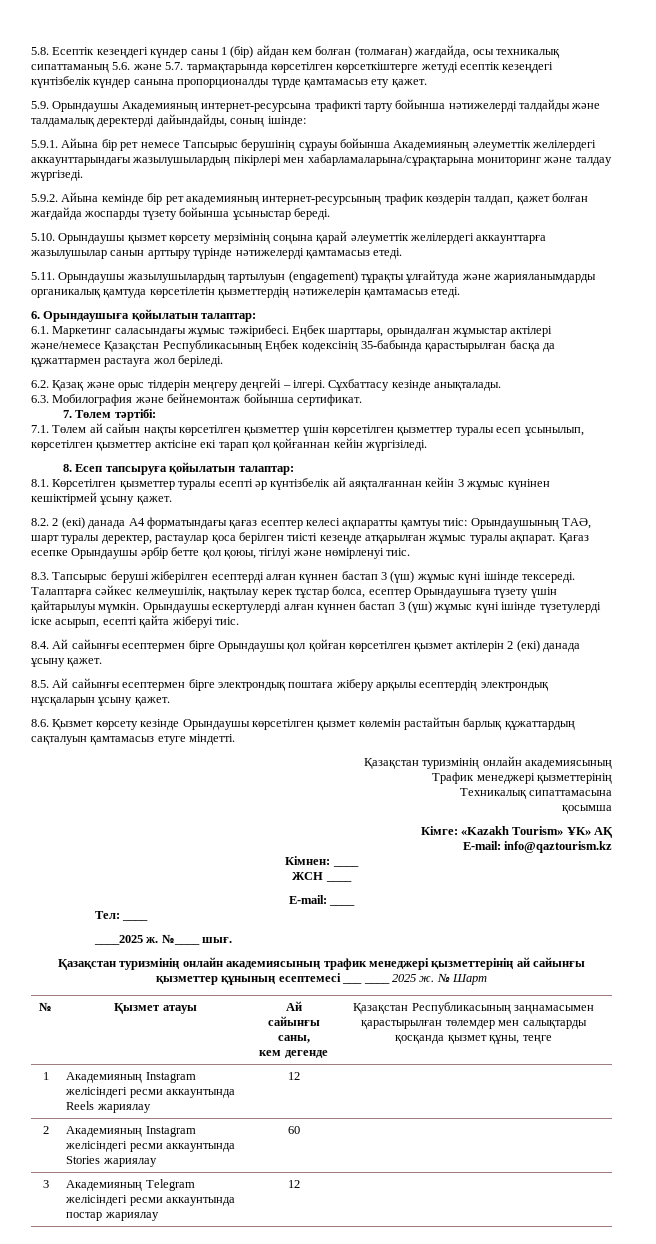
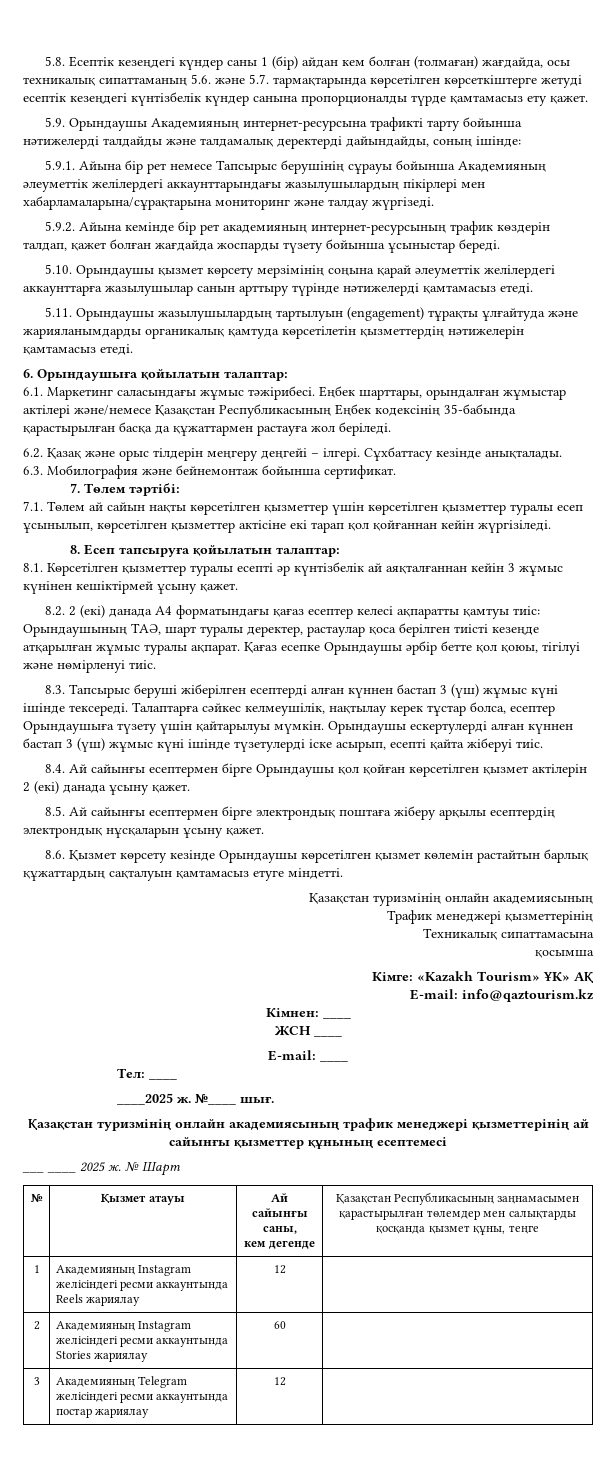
- Қазақстан туризмінің онлайн академиясының трафик менеджері қызметтерінің ай сайынғы қызметтер құнының есептемесі ___ ____ 2025 ж.
+ Қазақстан туризмінің онлайн академиясының трафик менеджері қызметтерінің ай сайынғы қызметтер құнының есептемесі
+ ___ ____ 2025 ж.

